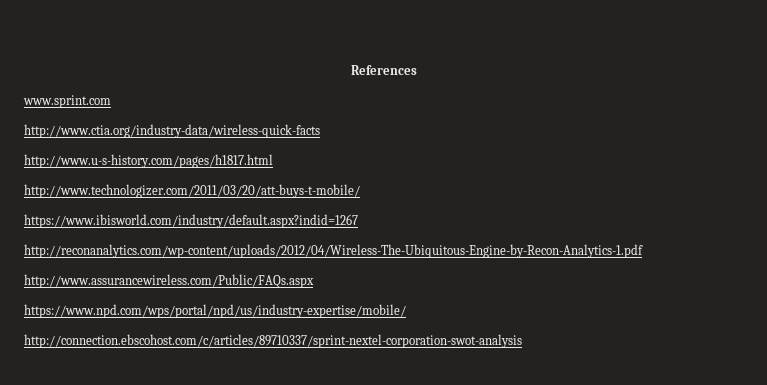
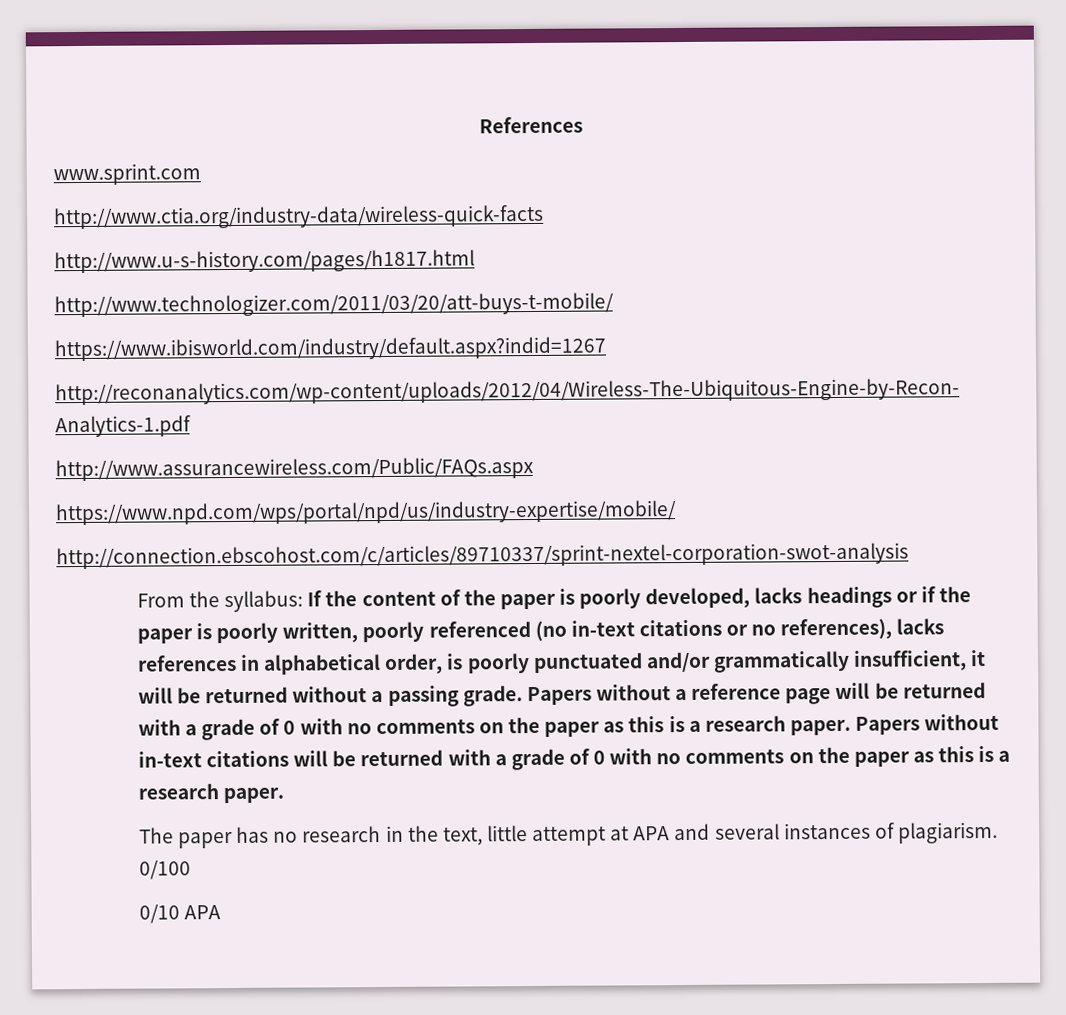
+ From the syllabus: If the content of the paper is poorly developed, lacks headings or if the paper is poorly written, poorly referenced (no in-text citations or no references), lacks references in alphabetical order, is poorly punctuated and/or grammatically insufficient, it will be returned without a passing grade. Papers without a reference page will be returned with a grade of 0 with no comments on the paper as this is a research paper. Papers without in-text citations will be returned with a grade of 0 with no comments on the paper as this is a research paper.
+ The paper has no research in the text, little attempt at APA and several instances of plagiarism. 0/100
+ 0/10 APA

